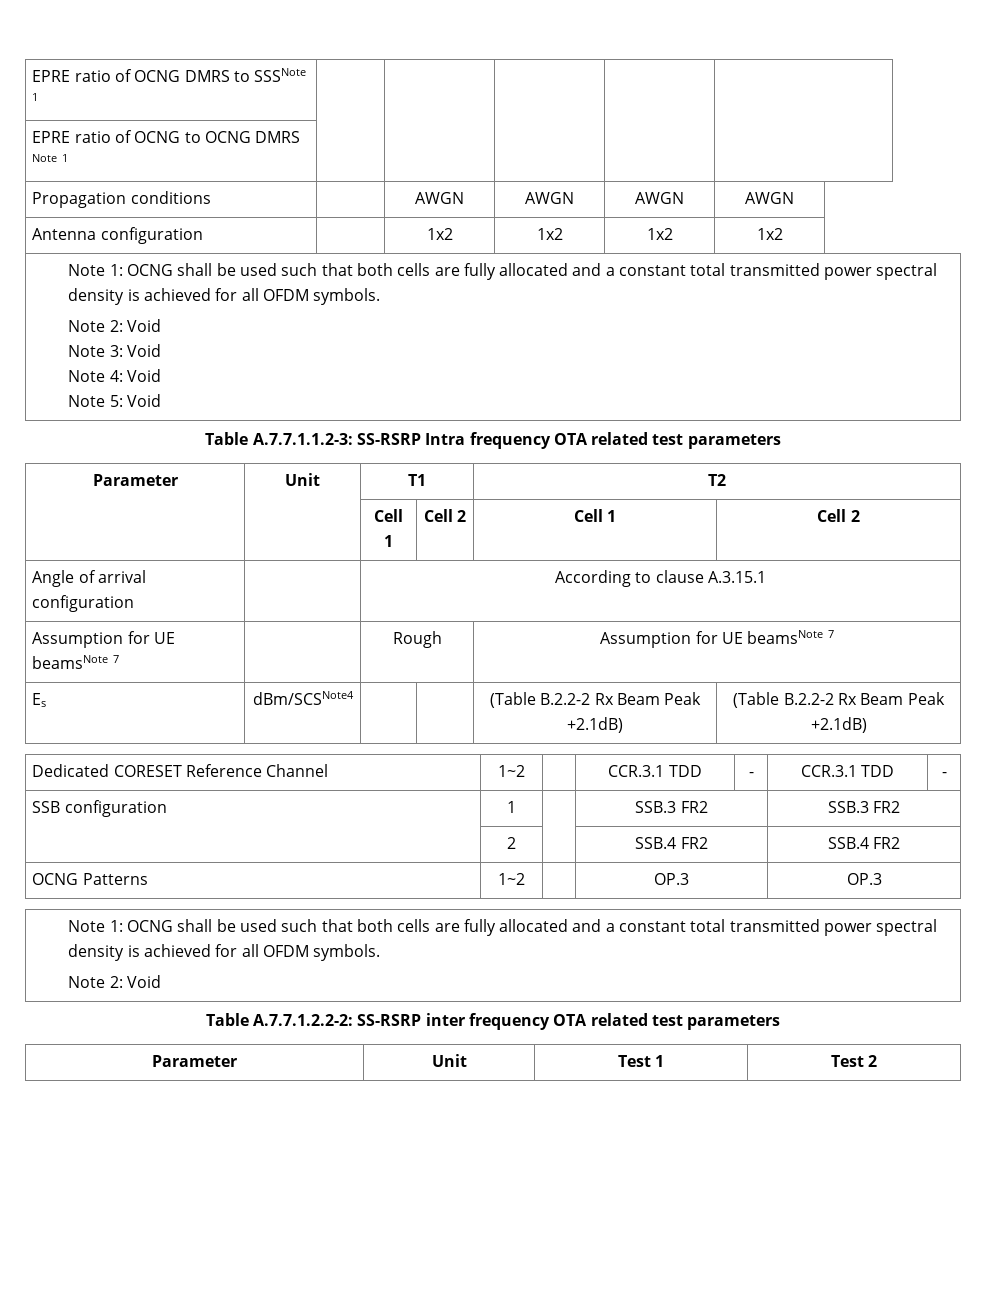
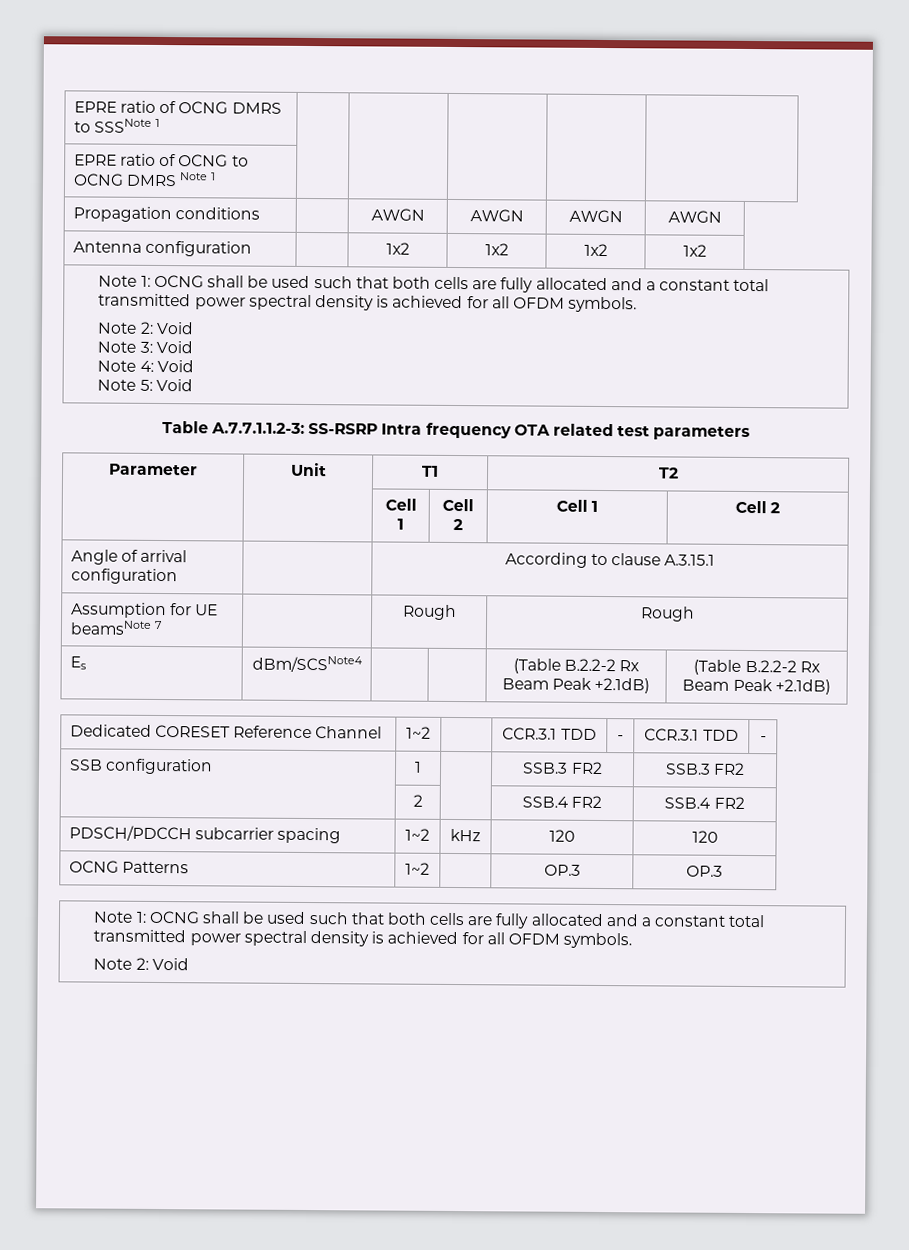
- Assumption for UE beamsNote 7 | | Rough | Assumption for UE beamsNote 7
+ Assumption for UE beamsNote 7 | | Rough | Rough
+ PDSCH/PDCCH subcarrier spacing | 1~2 | kHz | 120 | 120
- Table A.7.7.1.2.2-2: SS-RSRP inter frequency OTA related test parameters
- Parameter | Unit | Test 1 | Test 2

